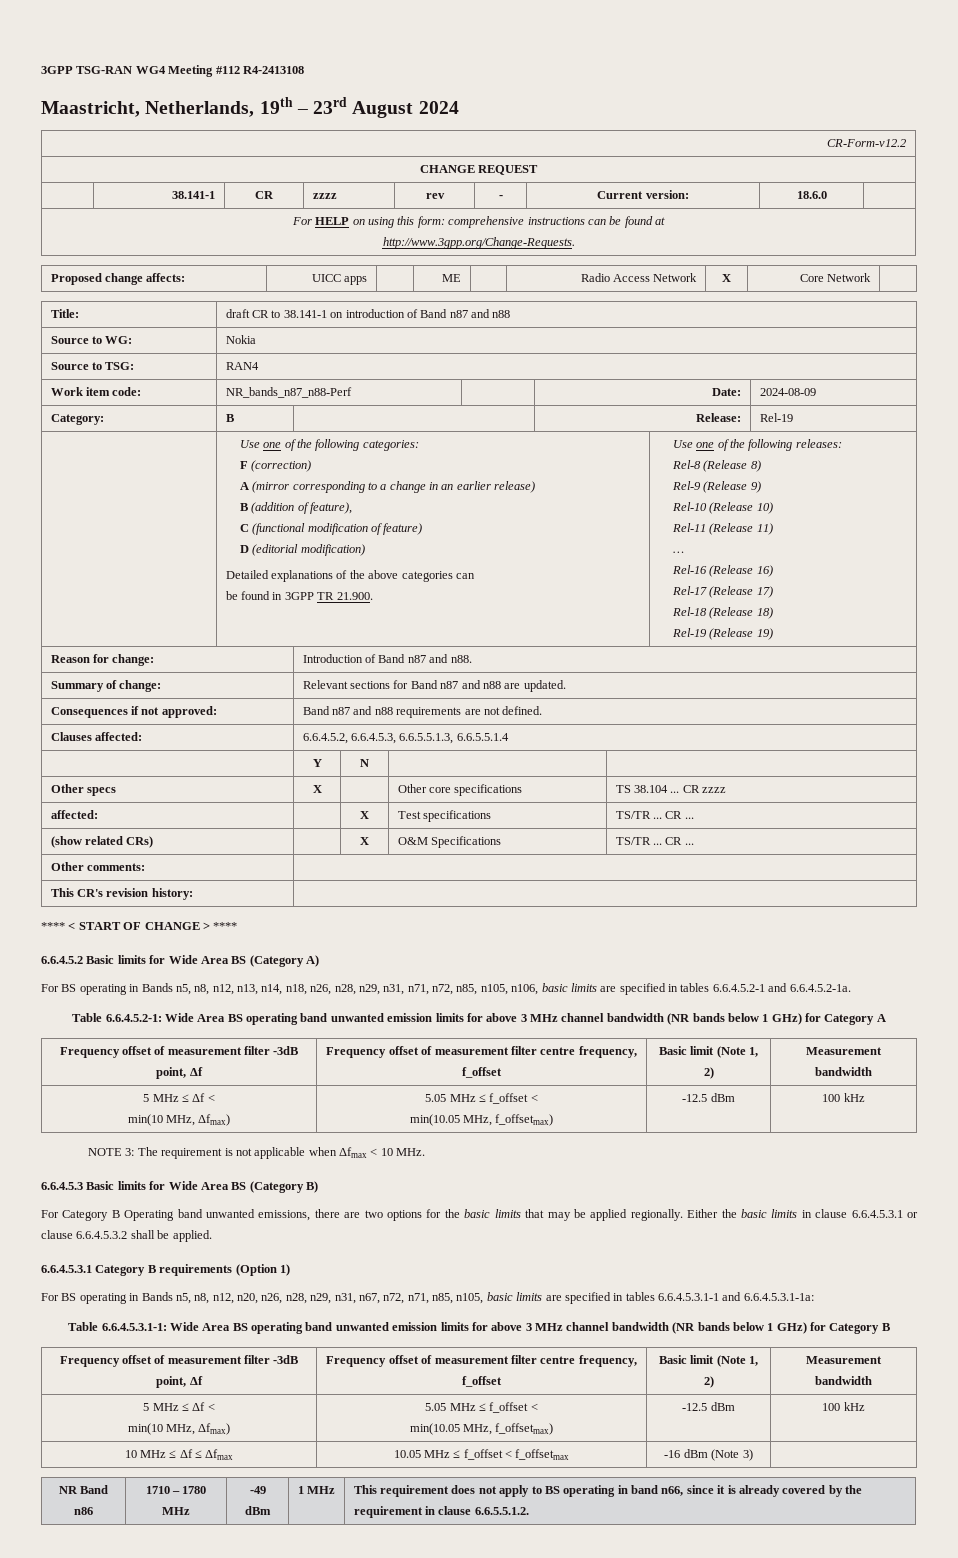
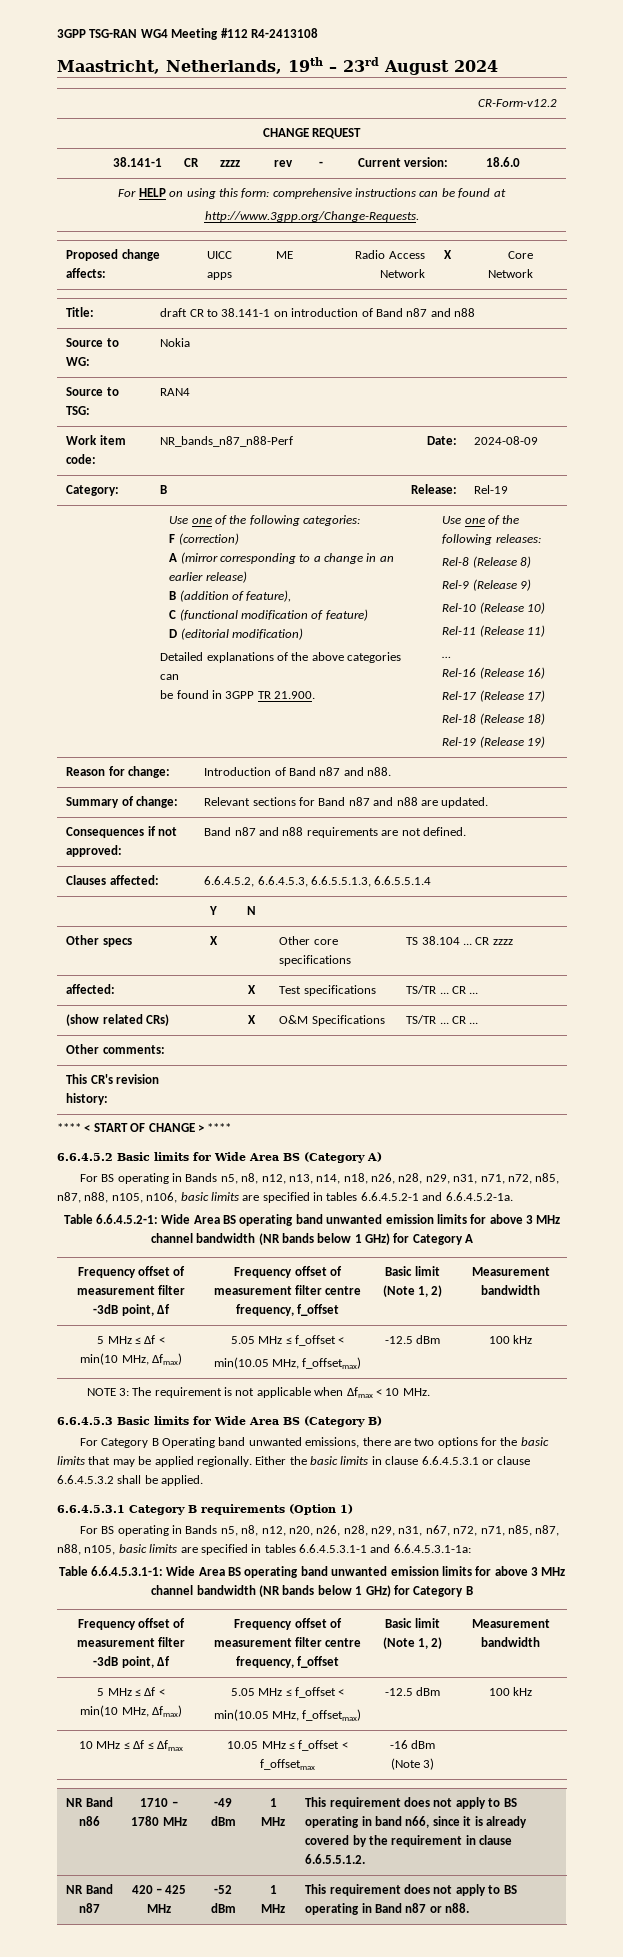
- For BS operating in Bands n5, n8, n12, n13, n14, n18, n26, n28, n29, n31, n71, n72, n85, n105, n106, basic limits are specified in tables 6.6.4.5.2-1 and 6.6.4.5.2-1a.
+ For BS operating in Bands n5, n8, n12, n13, n14, n18, n26, n28, n29, n31, n71, n72, n85, n87, n88, n105, n106, basic limits are specified in tables 6.6.4.5.2-1 and 6.6.4.5.2-1a.
- For BS operating in Bands n5, n8, n12, n20, n26, n28, n29, n31, n67, n72, n71, n85, n105, basic limits are specified in tables 6.6.4.5.3.1-1 and 6.6.4.5.3.1-1a:
+ For BS operating in Bands n5, n8, n12, n20, n26, n28, n29, n31, n67, n72, n71, n85, n87, n88, n105, basic limits are specified in tables 6.6.4.5.3.1-1 and 6.6.4.5.3.1-1a:
+ NR Band n87 | 420 – 425 MHz | -52 dBm | 1 MHz | This requirement does not apply to BS operating in Band n87 or n88.

